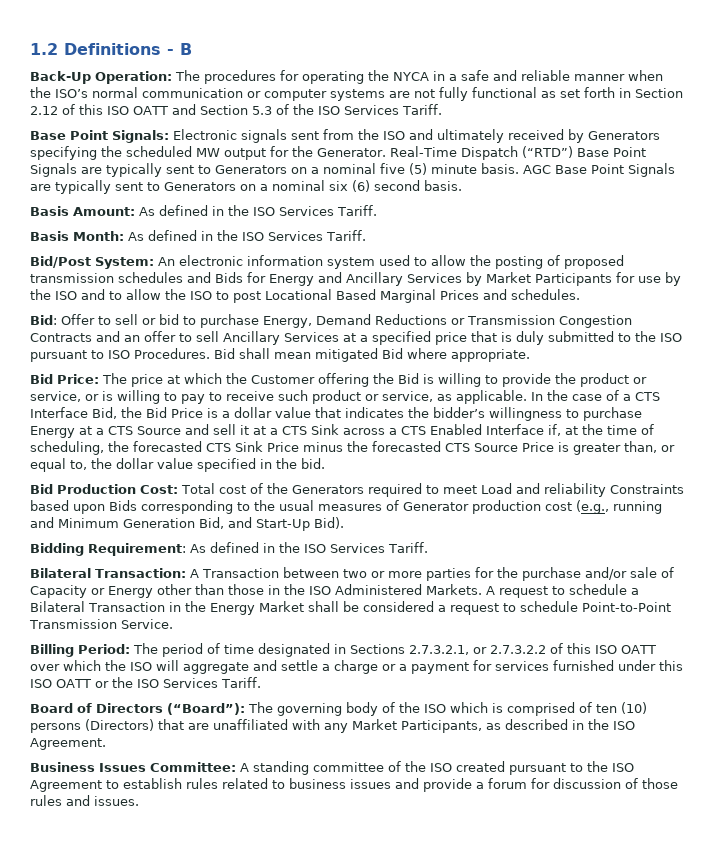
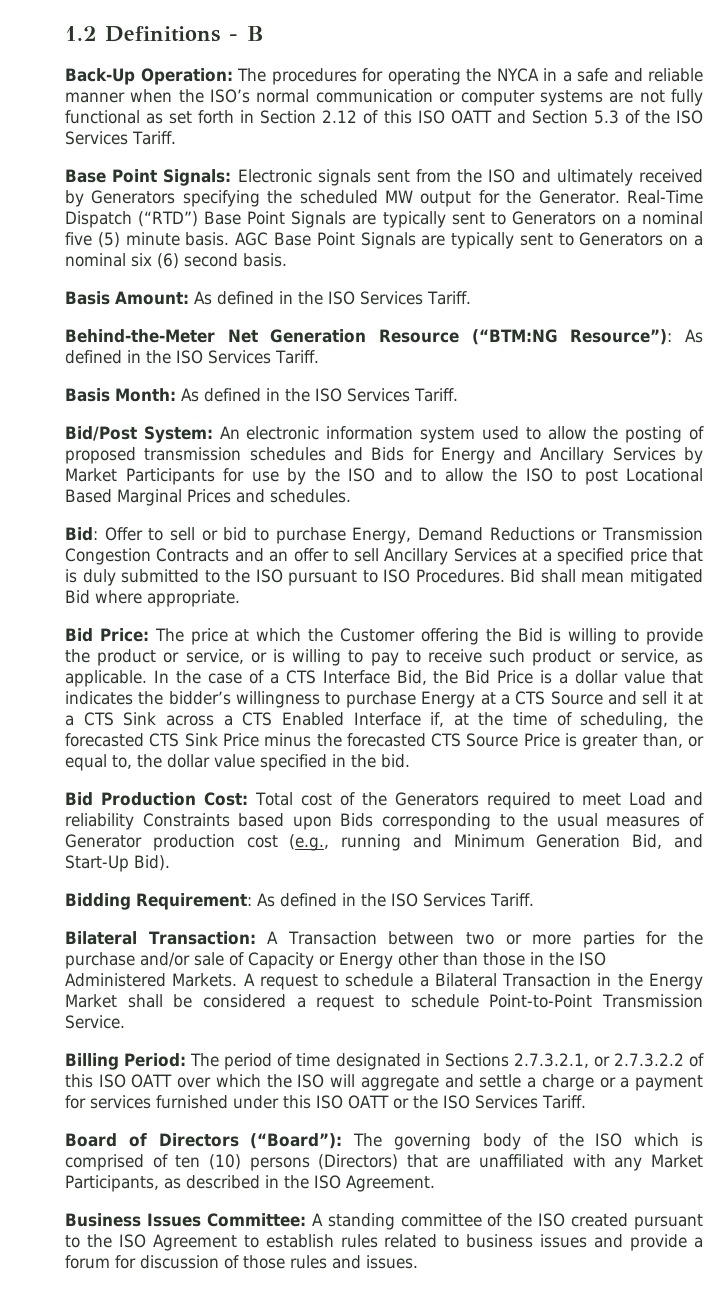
+ Behind-the-Meter Net Generation Resource (“BTM:NG Resource”): As defined in the ISO Services Tariff.

